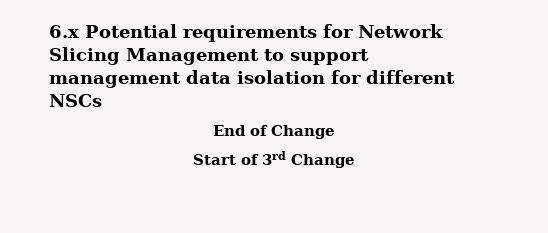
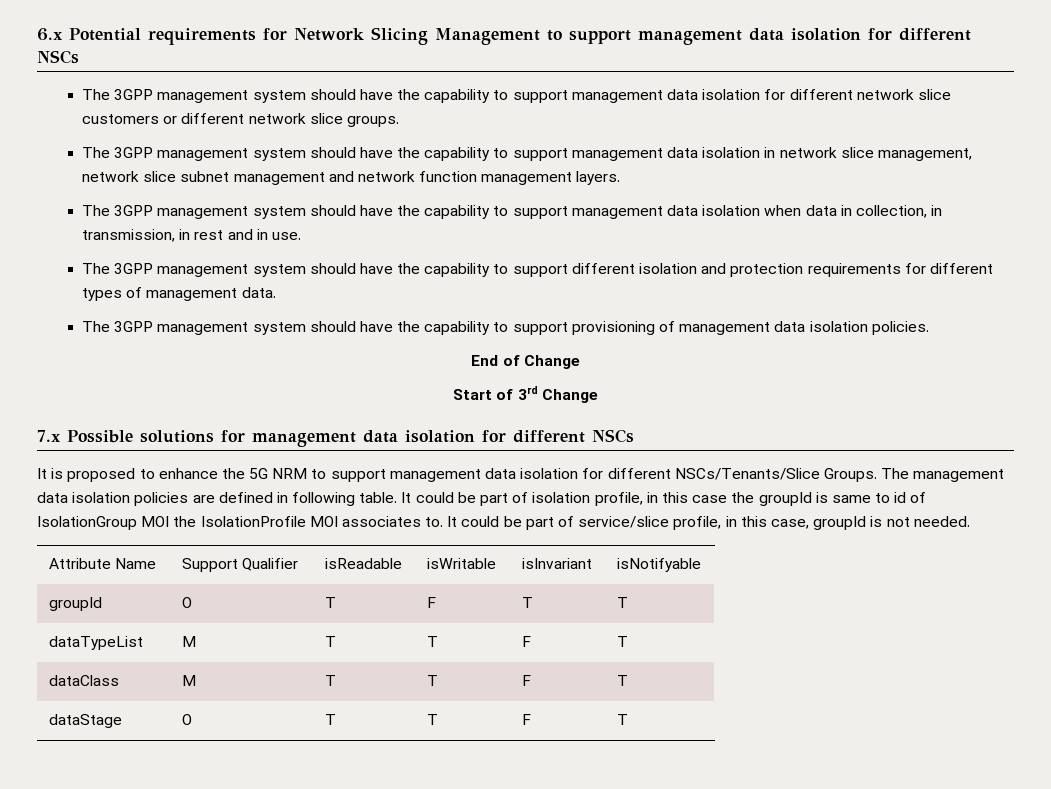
+ The 3GPP management system should have the capability to support management data isolation for different network slice customers or different network slice groups.
+ The 3GPP management system should have the capability to support management data isolation in network slice management, network slice subnet management and network function management layers.
+ The 3GPP management system should have the capability to support management data isolation when data in collection, in transmission, in rest and in use.
+ The 3GPP management system should have the capability to support different isolation and protection requirements for different types of management data.
+ The 3GPP management system should have the capability to support provisioning of management data isolation policies.
+ 7.x Possible solutions for management data isolation for different NSCs
+ It is proposed to enhance the 5G NRM to support management data isolation for different NSCs/Tenants/Slice Groups. The management data isolation policies are defined in following table. It could be part of isolation profile, in this case the groupId is same to id of IsolationGroup MOI the IsolationProfile MOI associates to. It could be part of service/slice profile, in this case, groupId is not needed.
+ Attribute Name | Support Qualifier | isReadable | isWritable | isInvariant | isNotifyable
+ groupId | O | T | F | T | T
+ dataTypeList | M | T | T | F | T
+ dataClass | M | T | T | F | T
+ dataStage | O | T | T | F | T

